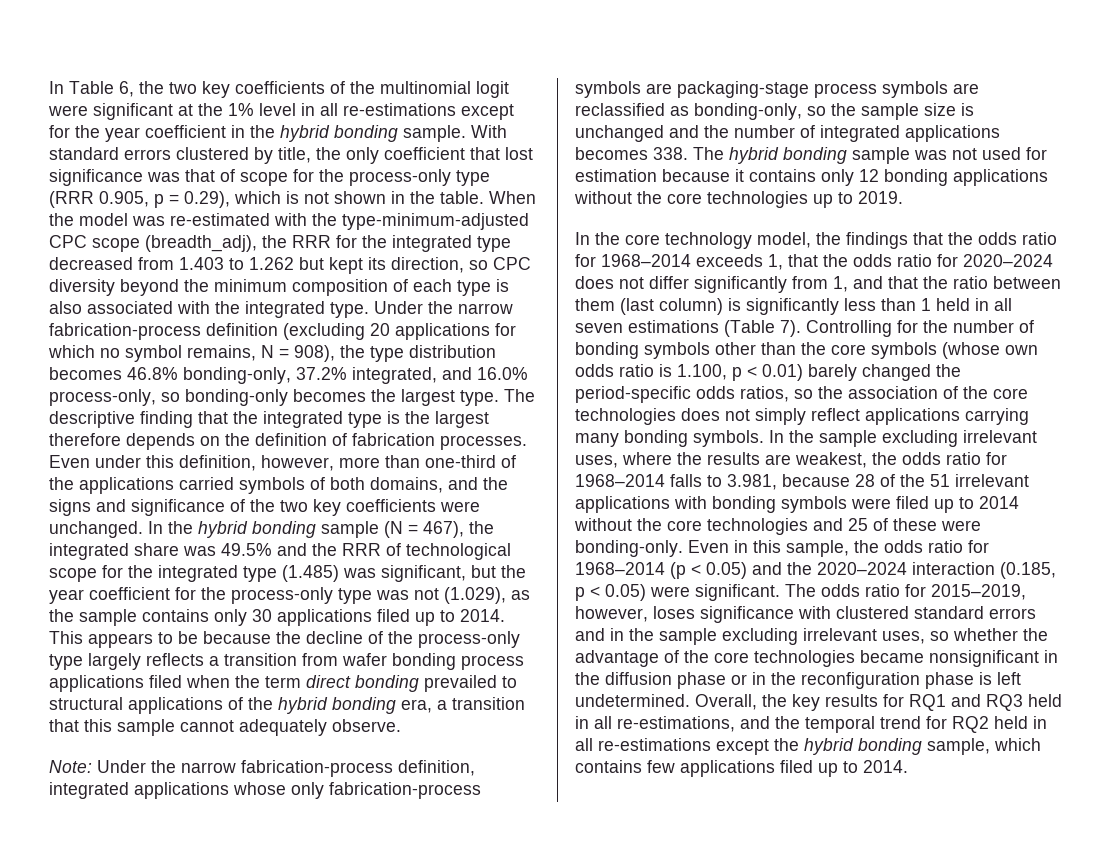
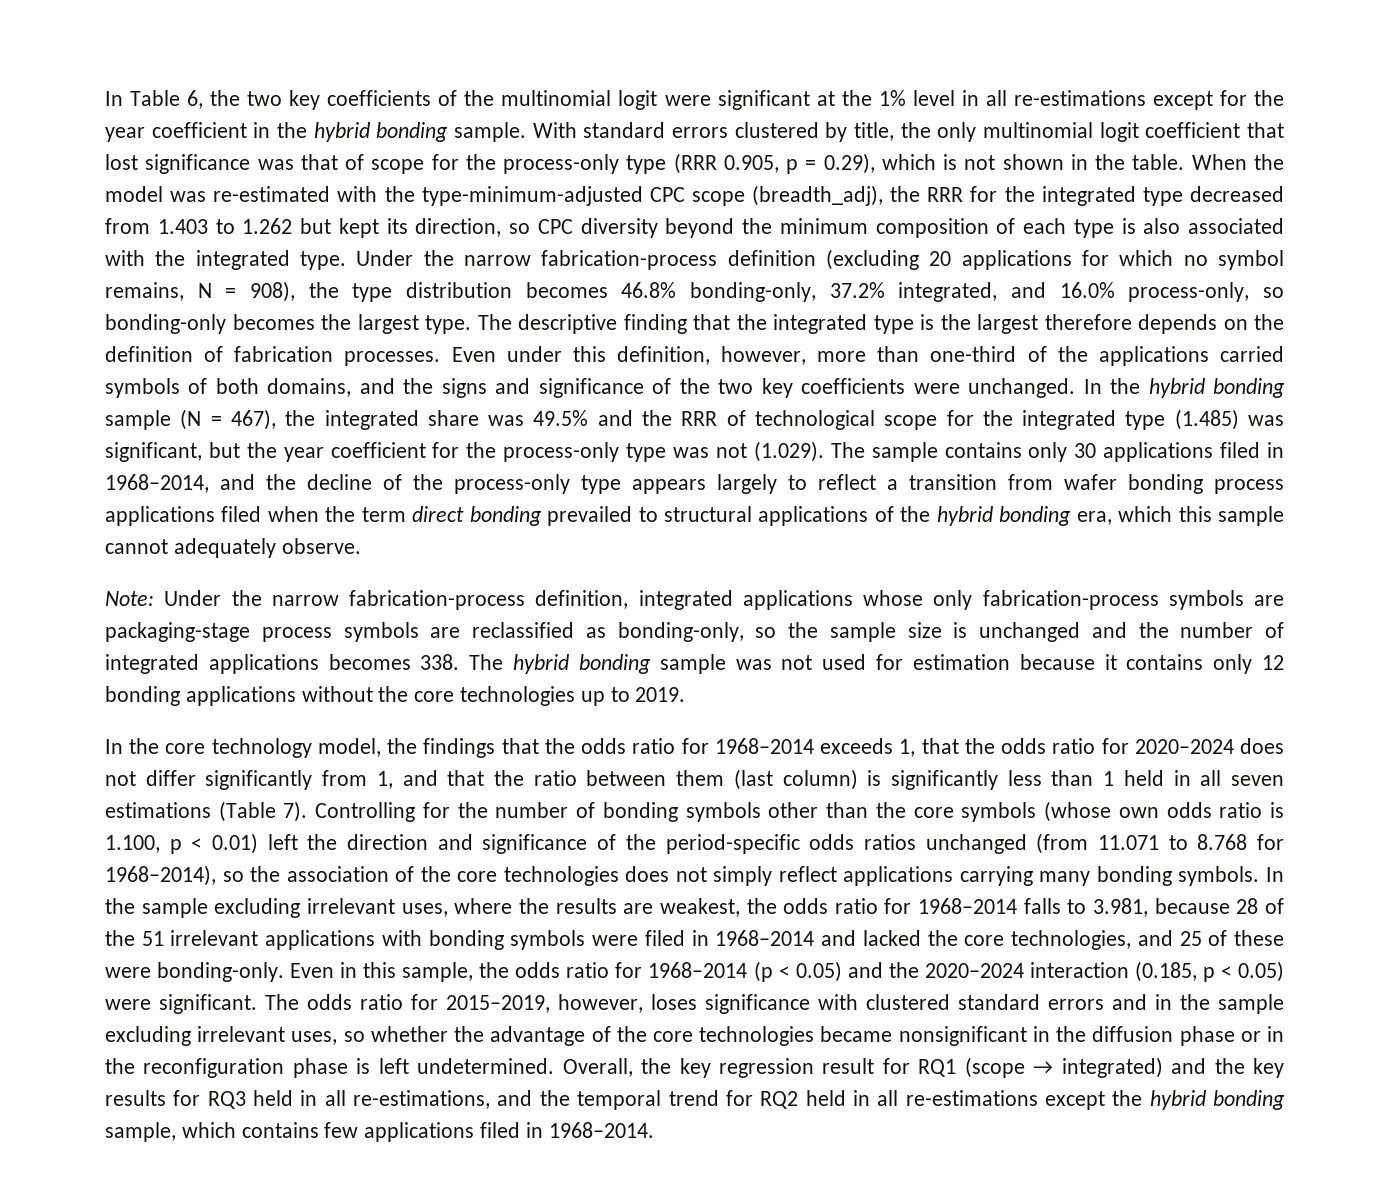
- With standard errors clustered by title, the only coefficient that lost significance was that of scope for the process-only type (RRR 0.905, p = 0.29), which is not shown in the table.
+ With standard errors clustered by title, the only multinomial logit coefficient that lost significance was that of scope for the process-only type (RRR 0.905, p = 0.29), which is not shown in the table.
- In the hybrid bonding sample (N = 467), the integrated share was 49.5% and the RRR of technological scope for the integrated type (1.485) was significant, but the year coefficient for the process-only type was not (1.029), as the sample contains only 30 applications filed up to 2014. This appears to be because the decline of the process-only type largely reflects a transition from wafer bonding process applications filed when the term direct bonding prevailed to structural applications of the hybrid bonding era, a transition that this sample cannot adequately observe.
+ In the hybrid bonding sample (N = 467), the integrated share was 49.5% and the RRR of technological scope for the integrated type (1.485) was significant, but the year coefficient for the process-only type was not (1.029). The sample contains only 30 applications filed in 1968–2014, and the decline of the process-only type appears largely to reflect a transition from wafer bonding process applications filed when the term direct bonding prevailed to structural applications of the hybrid bonding era, which this sample cannot adequately observe.
- Controlling for the number of bonding symbols other than the core symbols (whose own odds ratio is 1.100, p < 0.01) barely changed the period-specific odds ratios, so the association of the core technologies does not simply reflect applications carrying many bonding symbols.
+ Controlling for the number of bonding symbols other than the core symbols (whose own odds ratio is 1.100, p < 0.01) left the direction and significance of the period-specific odds ratios unchanged (from 11.071 to 8.768 for 1968–2014), so the association of the core technologies does not simply reflect applications carrying many bonding symbols.
- In the sample excluding irrelevant uses, where the results are weakest, the odds ratio for 1968–2014 falls to 3.981, because 28 of the 51 irrelevant applications with bonding symbols were filed up to 2014 without the core technologies and 25 of these were bonding-only.
+ In the sample excluding irrelevant uses, where the results are weakest, the odds ratio for 1968–2014 falls to 3.981, because 28 of the 51 irrelevant applications with bonding symbols were filed in 1968–2014 and lacked the core technologies, and 25 of these were bonding-only.
- Overall, the key results for RQ1 and RQ3 held in all re-estimations, and the temporal trend for RQ2 held in all re-estimations except the hybrid bonding sample, which contains few applications filed up to 2014.
+ Overall, the key regression result for RQ1 (scope → integrated) and the key results for RQ3 held in all re-estimations, and the temporal trend for RQ2 held in all re-estimations except the hybrid bonding sample, which contains few applications filed in 1968–2014.

